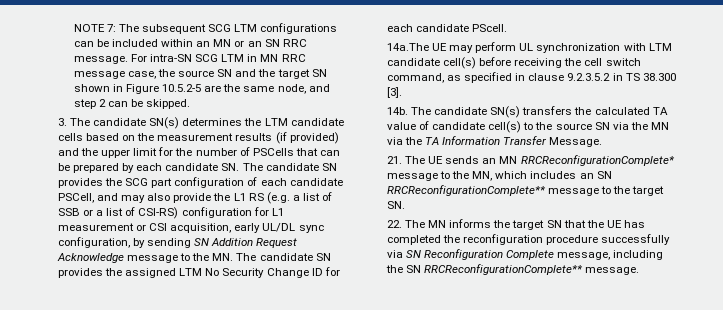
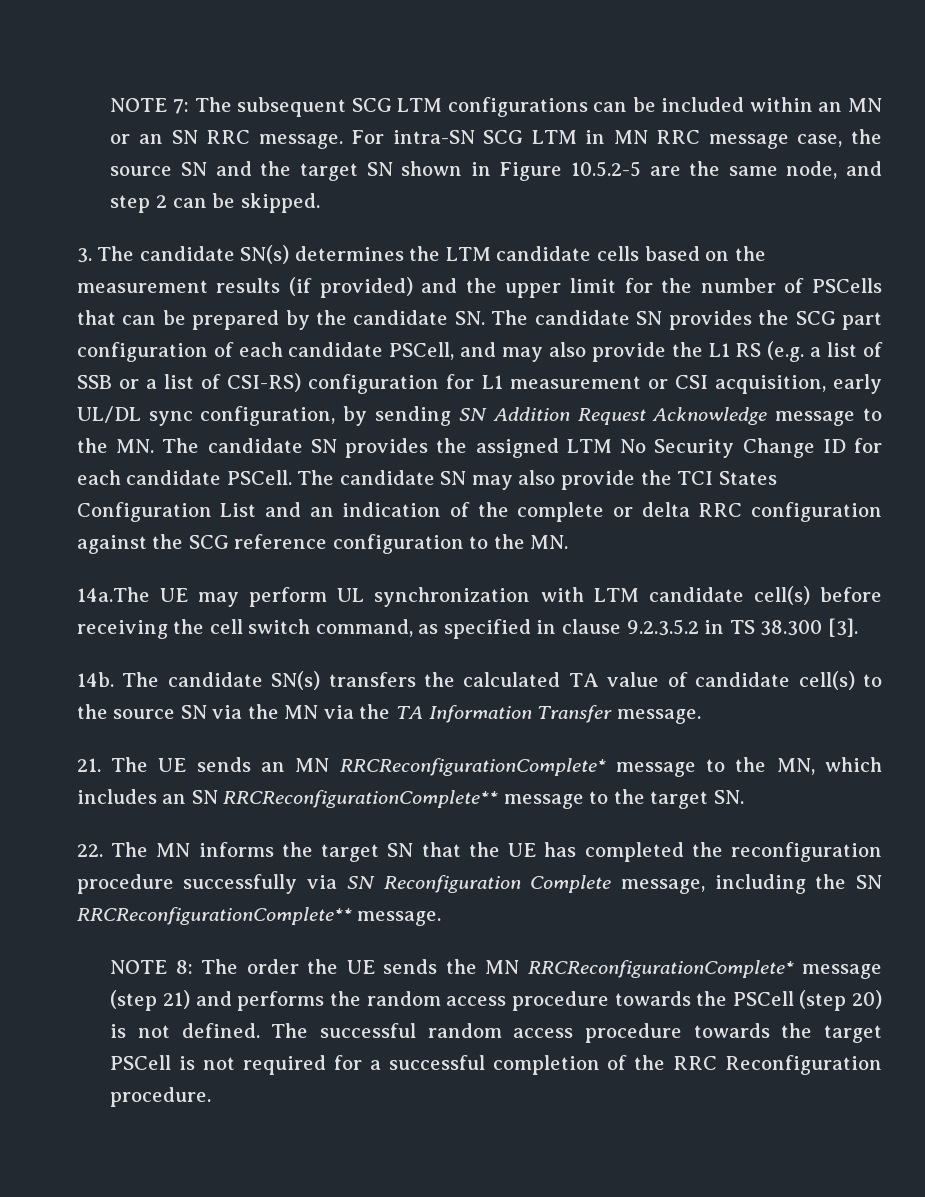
- 3. The candidate SN(s) determines the LTM candidate cells based on the measurement results (if provided) and the upper limit for the number of PSCells that can be prepared by each candidate SN. The candidate SN provides the SCG part configuration of each candidate PSCell, and may also provide the L1 RS (e.g. a list of SSB or a list of CSI-RS) configuration for L1 measurement or CSI acquisition, early UL/DL sync configuration, by sending SN Addition Request Acknowledge message to the MN. The candidate SN provides the assigned LTM No Security Change ID for each candidate PScell.
+ 3. The candidate SN(s) determines the LTM candidate cells based on the measurement results (if provided) and the upper limit for the number of PSCells that can be prepared by the candidate SN. The candidate SN provides the SCG part configuration of each candidate PSCell, and may also provide the L1 RS (e.g. a list of SSB or a list of CSI-RS) configuration for L1 measurement or CSI acquisition, early UL/DL sync configuration, by sending SN Addition Request Acknowledge message to the MN. The candidate SN provides the assigned LTM No Security Change ID for each candidate PSCell. The candidate SN may also provide the TCI States Configuration List and an indication of the complete or delta RRC configuration against the SCG reference configuration to the MN.
- The candidate SN(s) transfers the calculated TA value of candidate cell(s) to the source SN via the MN via the TA Information Transfer Message.
+ The candidate SN(s) transfers the calculated TA value of candidate cell(s) to the source SN via the MN via the TA Information Transfer message.
+ NOTE 8: The order the UE sends the MN RRCReconfigurationComplete* message (step 21) and performs the random access procedure towards the PSCell (step 20) is not defined. The successful random access procedure towards the target PSCell is not required for a successful completion of the RRC Reconfiguration procedure.

